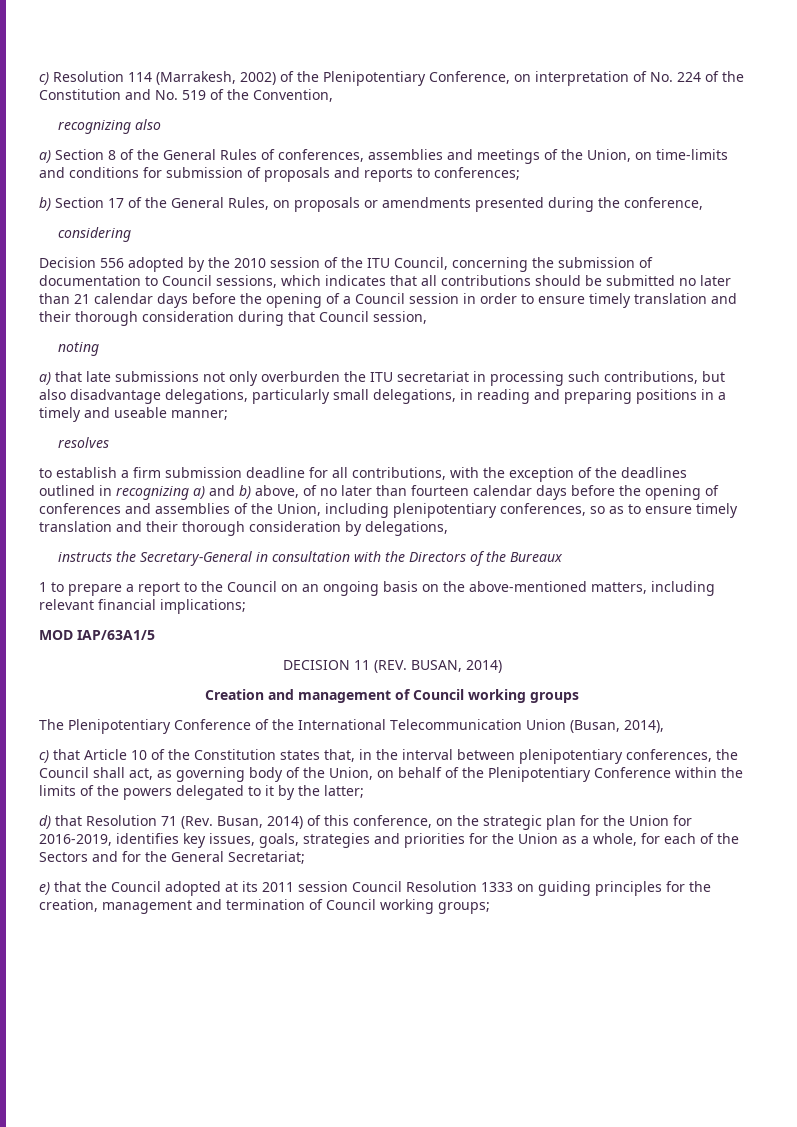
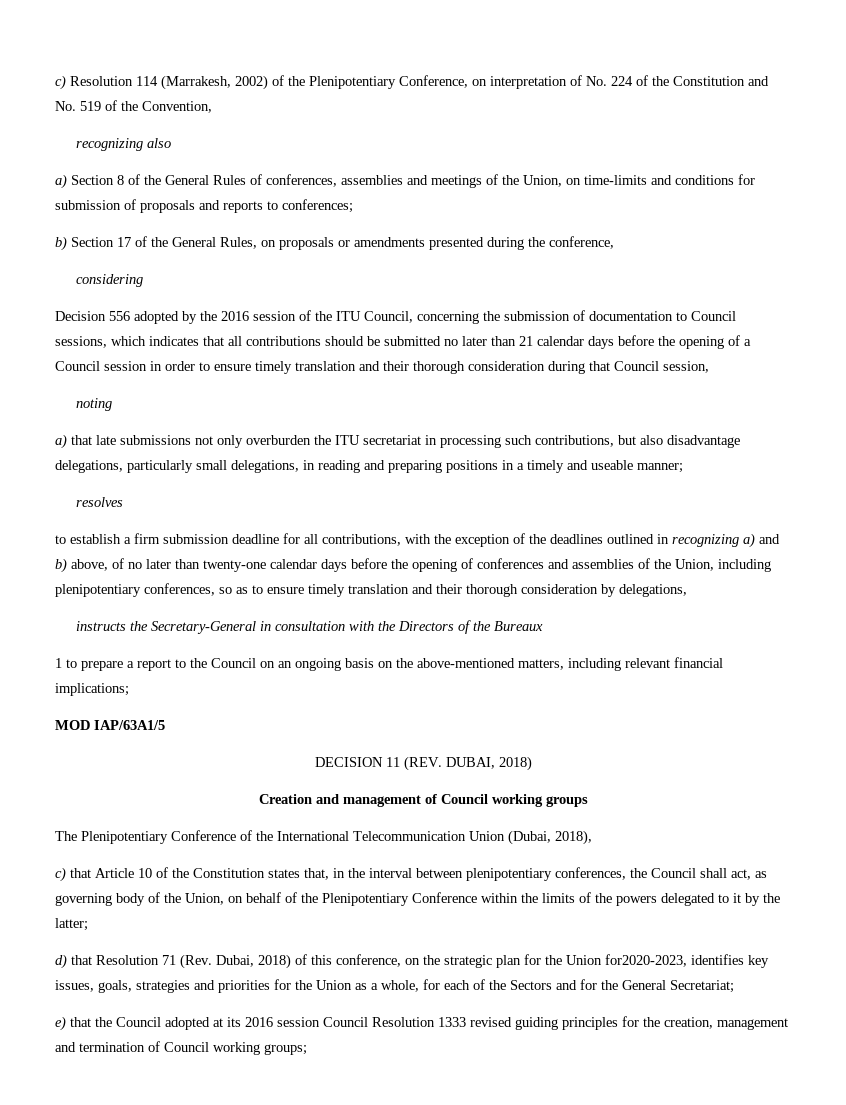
- Decision 556 adopted by the 2010 session of the ITU Council, concerning the submission of documentation to Council sessions, which indicates that all contributions should be submitted no later than 21 calendar days before the opening of a Council session in order to ensure timely translation and their thorough consideration during that Council session,
+ Decision 556 adopted by the 2016 session of the ITU Council, concerning the submission of documentation to Council sessions, which indicates that all contributions should be submitted no later than 21 calendar days before the opening of a Council session in order to ensure timely translation and their thorough consideration during that Council session,
- to establish a firm submission deadline for all contributions, with the exception of the deadlines outlined in recognizing a) and b) above, of no later than fourteen calendar days before the opening of conferences and assemblies of the Union, including plenipotentiary conferences, so as to ensure timely translation and their thorough consideration by delegations,
+ to establish a firm submission deadline for all contributions, with the exception of the deadlines outlined in recognizing a) and b) above, of no later than twenty-one calendar days before the opening of conferences and assemblies of the Union, including plenipotentiary conferences, so as to ensure timely translation and their thorough consideration by delegations,
- DECISION 11 (REV. BUSAN, 2014)
+ DECISION 11 (REV. DUBAI, 2018)
- The Plenipotentiary Conference of the International Telecommunication Union (Busan, 2014),
+ The Plenipotentiary Conference of the International Telecommunication Union (Dubai, 2018),
- d) that Resolution 71 (Rev. Busan, 2014) of this conference, on the strategic plan for the Union for 2016-2019, identifies key issues, goals, strategies and priorities for the Union as a whole, for each of the Sectors and for the General Secretariat;
+ d) that Resolution 71 (Rev. Dubai, 2018) of this conference, on the strategic plan for the Union for2020-2023, identifies key issues, goals, strategies and priorities for the Union as a whole, for each of the Sectors and for the General Secretariat;
- e) that the Council adopted at its 2011 session Council Resolution 1333 on guiding principles for the creation, management and termination of Council working groups;
+ e) that the Council adopted at its 2016 session Council Resolution 1333 revised guiding principles for the creation, management and termination of Council working groups;

